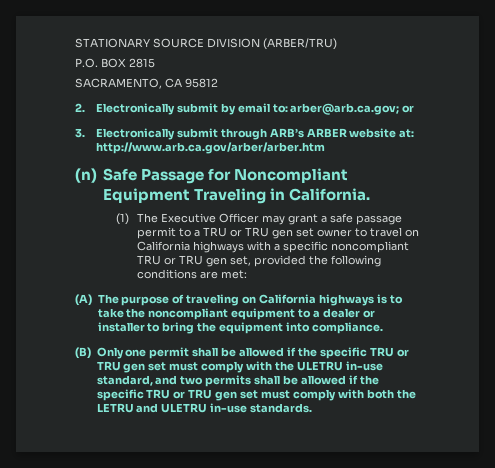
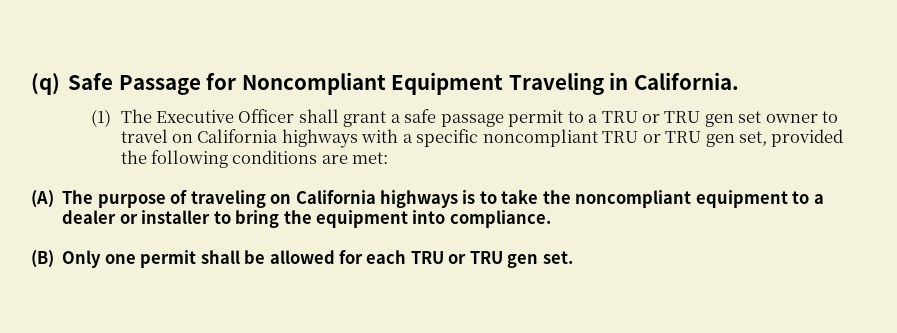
- STATIONARY SOURCE DIVISION (ARBER/TRU)
- P.O. BOX 2815
- SACRAMENTO, CA 95812
- 2. Electronically submit by email to: arber@arb.ca.gov; or
- 3. Electronically submit through ARB’s ARBER website at: http://www.arb.ca.gov/arber/arber.htm
- (n) Safe Passage for Noncompliant Equipment Traveling in California.
+ (q) Safe Passage for Noncompliant Equipment Traveling in California.
- (1) The Executive Officer may grant a safe passage permit to a TRU or TRU gen set owner to travel on California highways with a specific noncompliant TRU or TRU gen set, provided the following conditions are met:
+ (1) The Executive Officer shall grant a safe passage permit to a TRU or TRU gen set owner to travel on California highways with a specific noncompliant TRU or TRU gen set, provided the following conditions are met:
- (B) Only one permit shall be allowed if the specific TRU or TRU gen set must comply with the ULETRU in-use standard, and two permits shall be allowed if the specific TRU or TRU gen set must comply with both the LETRU and ULETRU in-use standards.
+ (B) Only one permit shall be allowed for each TRU or TRU gen set.

